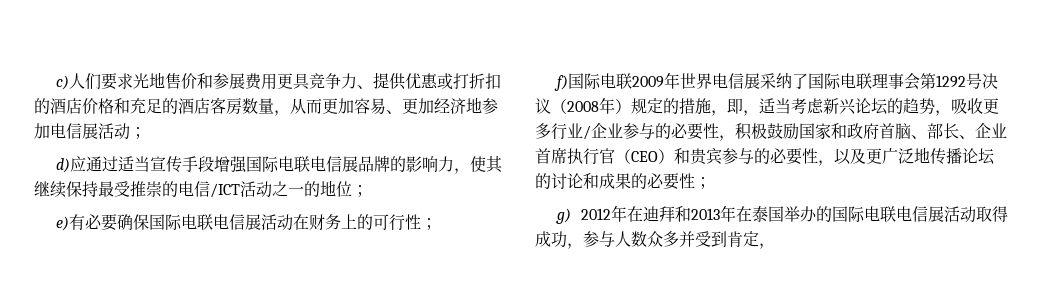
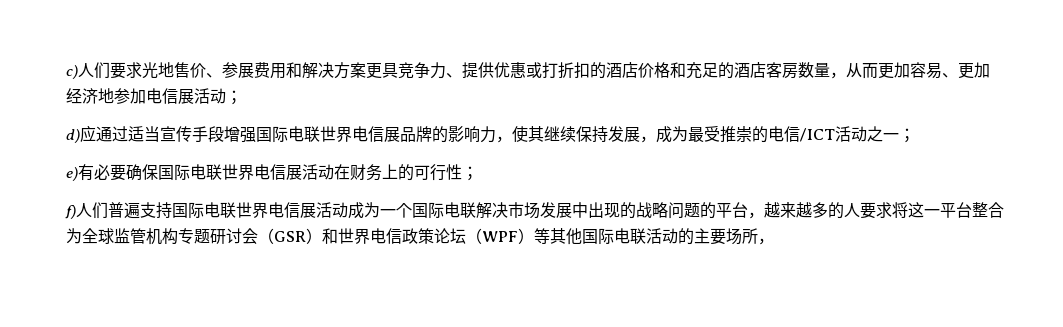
- c)人们要求光地售价和参展费用更具竞争力、提供优惠或打折扣的酒店价格和充足的酒店客房数量，从而更加容易、更加经济地参加电信展活动；
+ c)人们要求光地售价、参展费用和解决方案更具竞争力、提供优惠或打折扣的酒店价格和充足的酒店客房数量，从而更加容易、更加经济地参加电信展活动；
- d)应通过适当宣传手段增强国际电联电信展品牌的影响力，使其继续保持最受推崇的电信/ICT活动之一的地位；
+ d)应通过适当宣传手段增强国际电联世界电信展品牌的影响力，使其继续保持发展，成为最受推崇的电信/ICT活动之一；
- e)有必要确保国际电联电信展活动在财务上的可行性；
+ e)有必要确保国际电联世界电信展活动在财务上的可行性；
- f)国际电联2009年世界电信展采纳了国际电联理事会第1292号决议（2008年）规定的措施，即，适当考虑新兴论坛的趋势，吸收更多行业/企业参与的必要性，积极鼓励国家和政府首脑、部长、企业首席执行官（CEO）和贵宾参与的必要性，以及更广泛地传播论坛的讨论和成果的必要性；
- g) 2012年在迪拜和2013年在泰国举办的国际电联电信展活动取得成功，参与人数众多并受到肯定，
+ f)人们普遍支持国际电联世界电信展活动成为一个国际电联解决市场发展中出现的战略问题的平台，越来越多的人要求将这一平台整合为全球监管机构专题研讨会（GSR）和世界电信政策论坛（WPF）等其他国际电联活动的主要场所，

